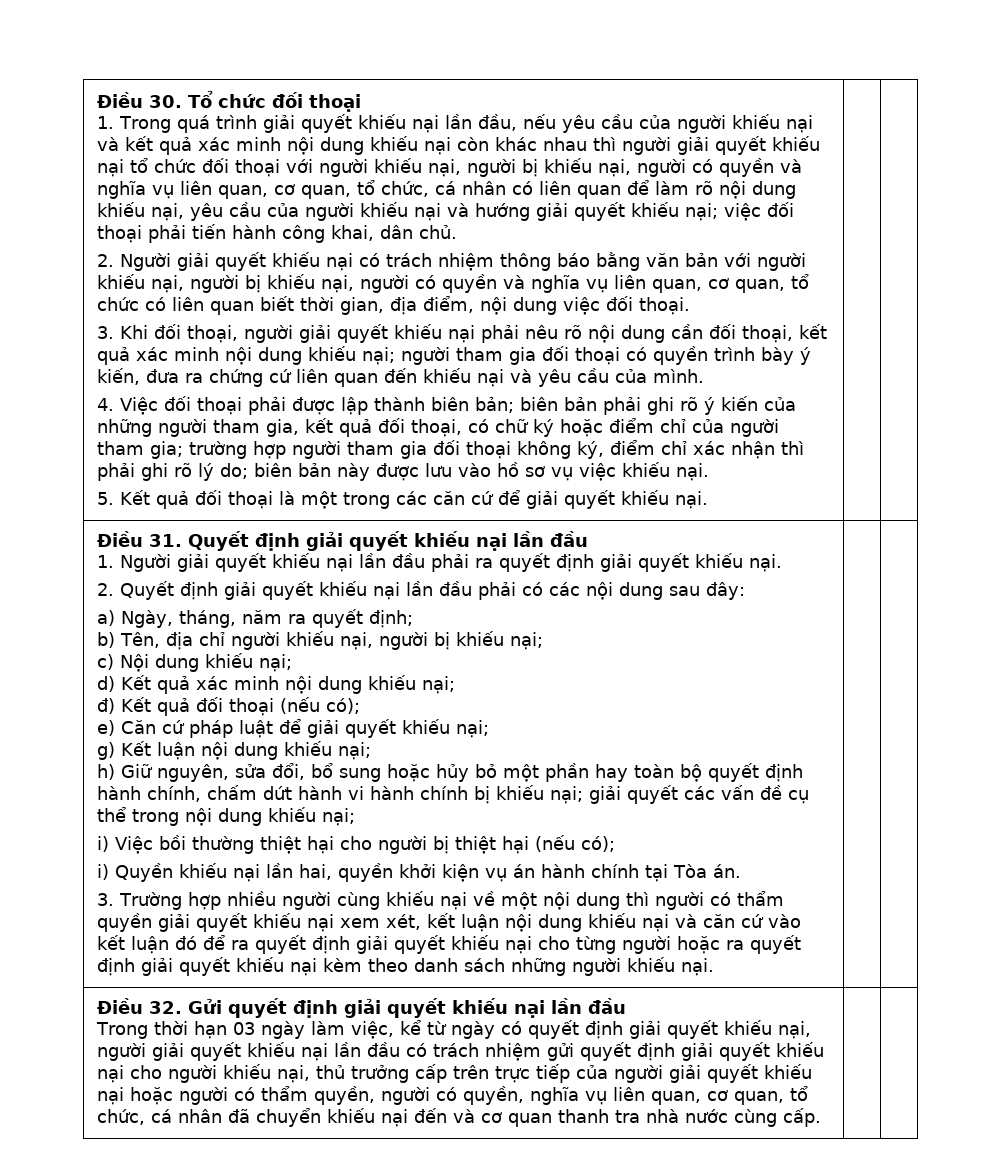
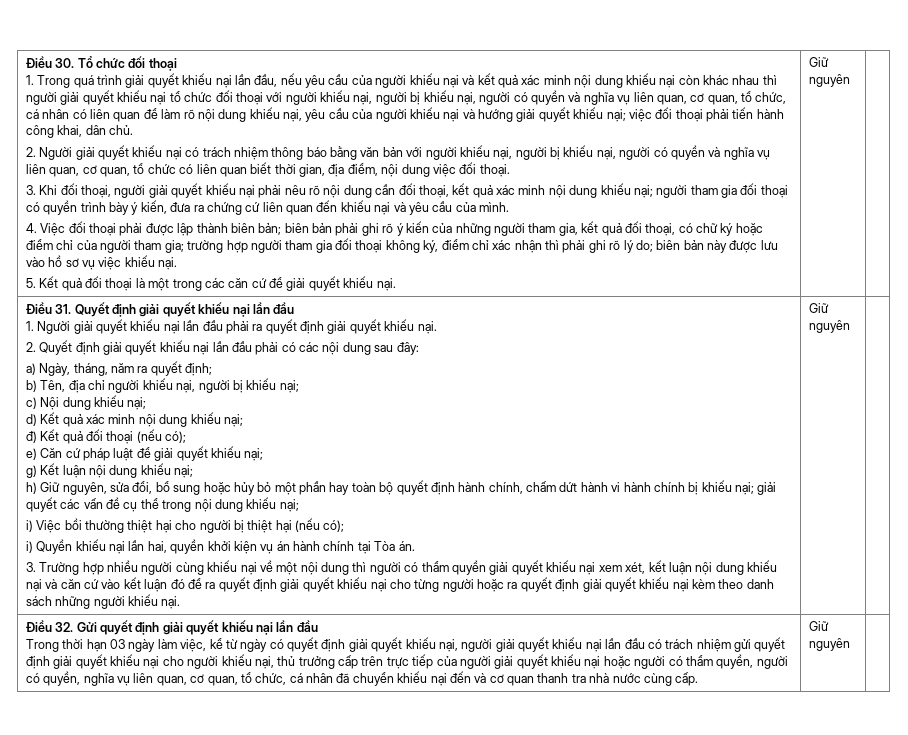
- 5. Kết quả đối thoại là một trong các căn cứ để giải quyết khiếu nại.
+ 5. Kết quả đối thoại là một trong các căn cứ để giải quyết khiếu nại. | Giữ nguyên
- 3. Trường hợp nhiều người cùng khiếu nại về một nội dung thì người có thẩm quyền giải quyết khiếu nại xem xét, kết luận nội dung khiếu nại và căn cứ vào kết luận đó để ra quyết định giải quyết khiếu nại cho từng người hoặc ra quyết định giải quyết khiếu nại kèm theo danh sách những người khiếu nại.
+ 3. Trường hợp nhiều người cùng khiếu nại về một nội dung thì người có thẩm quyền giải quyết khiếu nại xem xét, kết luận nội dung khiếu nại và căn cứ vào kết luận đó để ra quyết định giải quyết khiếu nại cho từng người hoặc ra quyết định giải quyết khiếu nại kèm theo danh sách những người khiếu nại. | Giữ nguyên
- Trong thời hạn 03 ngày làm việc, kể từ ngày có quyết định giải quyết khiếu nại, người giải quyết khiếu nại lần đầu có trách nhiệm gửi quyết định giải quyết khiếu nại cho người khiếu nại, thủ trưởng cấp trên trực tiếp của người giải quyết khiếu nại hoặc người có thẩm quyền, người có quyền, nghĩa vụ liên quan, cơ quan, tổ chức, cá nhân đã chuyển khiếu nại đến và cơ quan thanh tra nhà nước cùng cấp.
+ Trong thời hạn 03 ngày làm việc, kể từ ngày có quyết định giải quyết khiếu nại, người giải quyết khiếu nại lần đầu có trách nhiệm gửi quyết định giải quyết khiếu nại cho người khiếu nại, thủ trưởng cấp trên trực tiếp của người giải quyết khiếu nại hoặc người có thẩm quyền, người có quyền, nghĩa vụ liên quan, cơ quan, tổ chức, cá nhân đã chuyển khiếu nại đến và cơ quan thanh tra nhà nước cùng cấp. | Giữ nguyên

